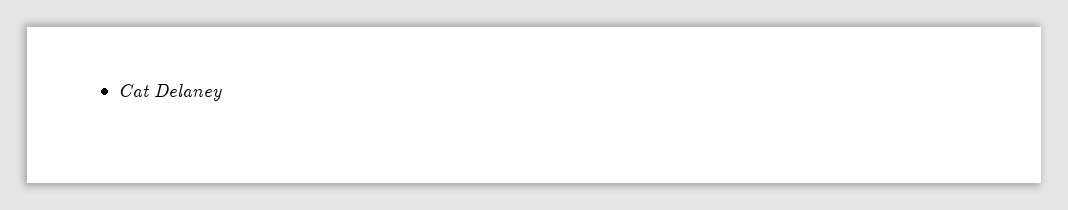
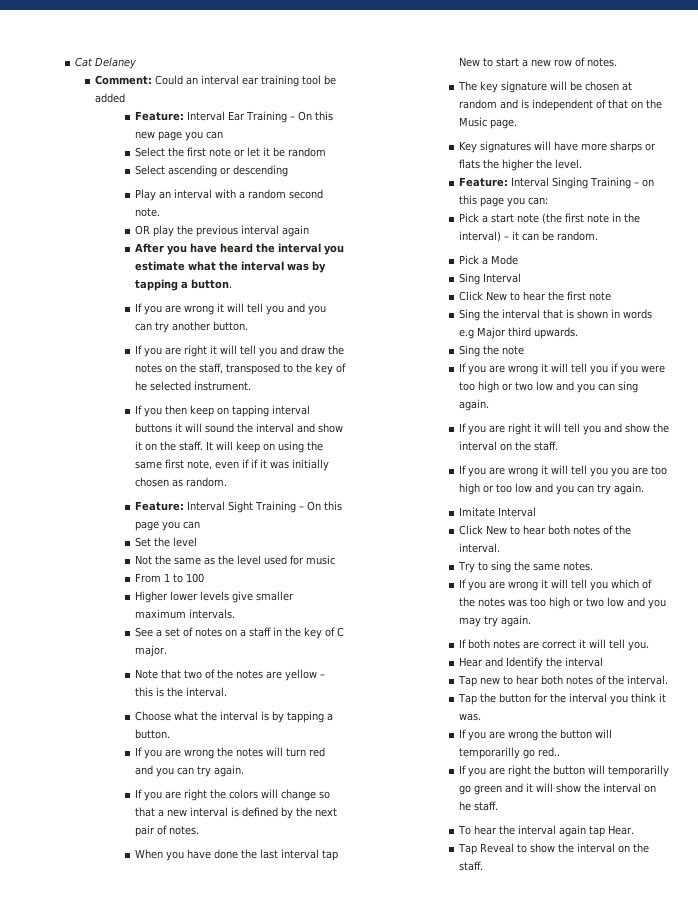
+ Comment: Could an interval ear training tool be added
+ Feature: Interval Ear Training – On this new page you can
+ Select the first note or let it be random
+ Select ascending or descending
+ Play an interval with a random second note.
+ OR play the previous interval again
+ After you have heard the interval you estimate what the interval was by tapping a button.
+ If you are wrong it will tell you and you can try another button.
+ If you are right it will tell you and draw the notes on the staff, transposed to the key of he selected instrument.
+ If you then keep on tapping interval buttons it will sound the interval and show it on the staff. It will keep on using the same first note, even if if it was initially chosen as random.
+ Feature: Interval Sight Training – On this page you can
+ Set the level
+ Not the same as the level used for music
+ From 1 to 100
+ Higher lower levels give smaller maximum intervals.
+ See a set of notes on a staff in the key of C major.
+ Note that two of the notes are yellow – this is the interval.
+ Choose what the interval is by tapping a button.
+ If you are wrong the notes will turn red and you can try again.
+ If you are right the colors will change so that a new interval is defined by the next pair of notes.
+ When you have done the last interval tap New to start a new row of notes.
+ The key signature will be chosen at random and is independent of that on the Music page.
+ Key signatures will have more sharps or flats the higher the level.
+ Feature: Interval Singing Training – on this page you can:
+ Pick a start note (the first note in the interval) – it can be random.
+ Pick a Mode
+ Sing Interval
+ Click New to hear the first note
+ Sing the interval that is shown in words e.g Major third upwards.
+ Sing the note
+ If you are wrong it will tell you if you were too high or two low and you can sing again.
+ If you are right it will tell you and show the interval on the staff.
+ If you are wrong it will tell you you are too high or too low and you can try again.
+ Imitate Interval
+ Click New to hear both notes of the interval.
+ Try to sing the same notes.
+ If you are wrong it will tell you which of the notes was too high or two low and you may try again.
+ If both notes are correct it will tell you.
+ Hear and Identify the interval
+ Tap new to hear both notes of the interval.
+ Tap the button for the interval you think it was.
+ If you are wrong the button will temporarilly go red..
+ If you are right the button will temporarilly go green and it will show the interval on he staff.
+ To hear the interval again tap Hear.
+ Tap Reveal to show the interval on the staff.

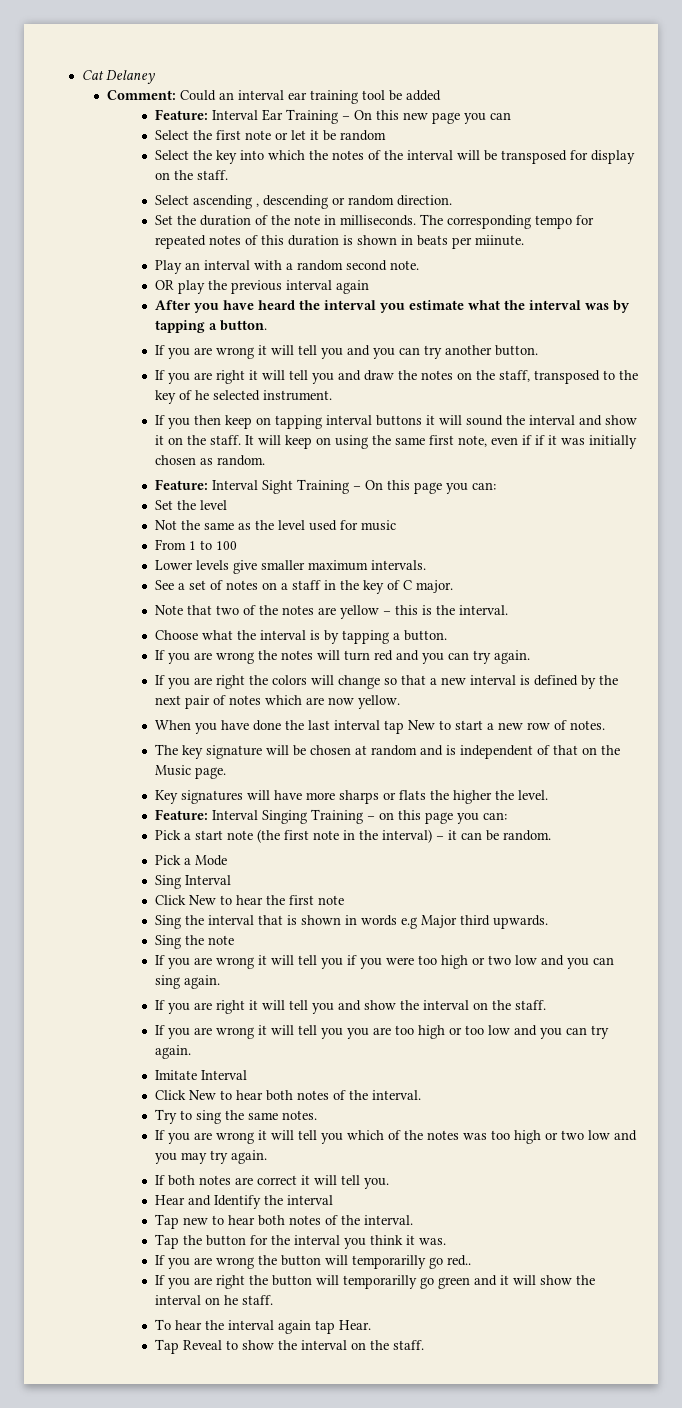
- Select ascending or descending
+ Select the key into which the notes of the interval will be transposed for display on the staff.
+ Select ascending , descending or random direction.
+ Set the duration of the note in milliseconds. The corresponding tempo for repeated notes of this duration is shown in beats per miinute.
- Feature: Interval Sight Training – On this page you can
+ Feature: Interval Sight Training – On this page you can:
- Higher lower levels give smaller maximum intervals.
+ Lower levels give smaller maximum intervals.
- If you are right the colors will change so that a new interval is defined by the next pair of notes.
+ If you are right the colors will change so that a new interval is defined by the next pair of notes which are now yellow.

